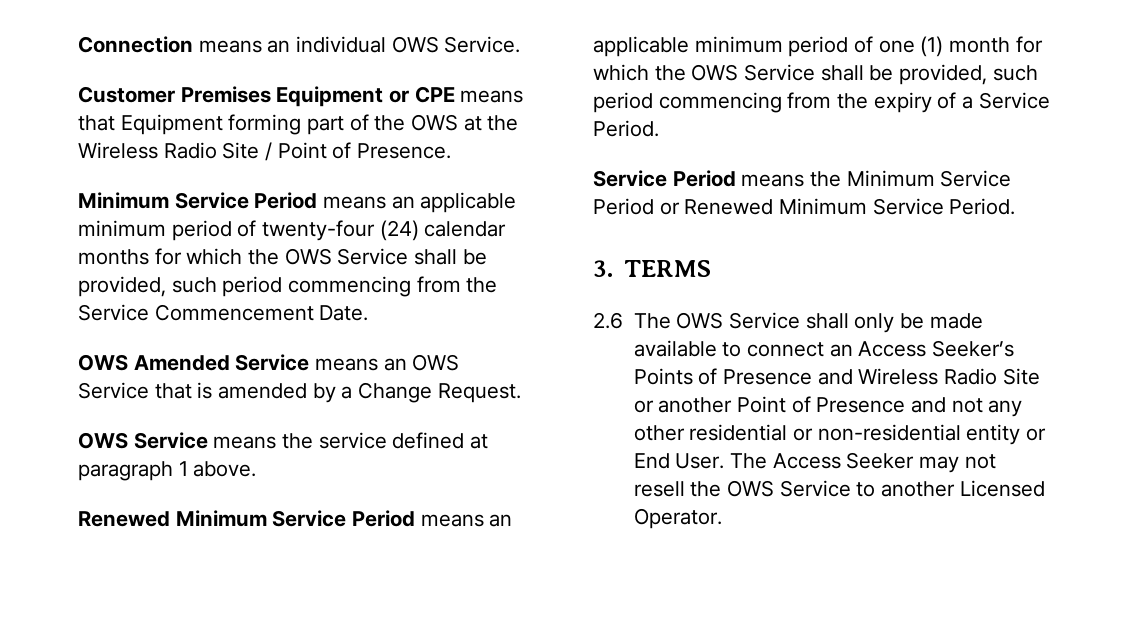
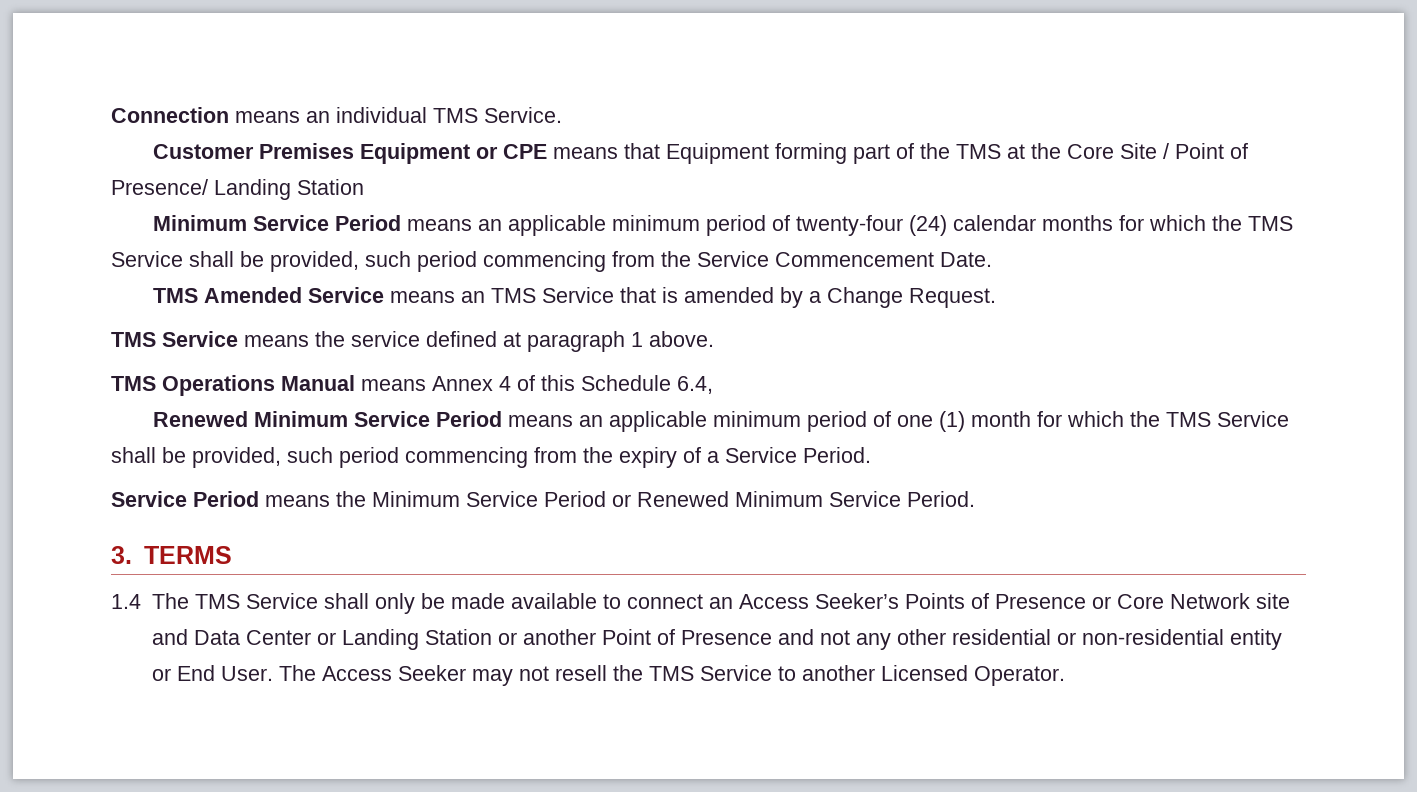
- Connection means an individual OWS Service.
+ Connection means an individual TMS Service.
- Customer Premises Equipment or CPE means that Equipment forming part of the OWS at the Wireless Radio Site / Point of Presence.
+ Customer Premises Equipment or CPE means that Equipment forming part of the TMS at the Core Site / Point of Presence/ Landing Station
- Minimum Service Period means an applicable minimum period of twenty-four (24) calendar months for which the OWS Service shall be provided, such period commencing from the Service Commencement Date.
+ Minimum Service Period means an applicable minimum period of twenty-four (24) calendar months for which the TMS Service shall be provided, such period commencing from the Service Commencement Date.
- OWS Amended Service means an OWS Service that is amended by a Change Request.
+ TMS Amended Service means an TMS Service that is amended by a Change Request.
- OWS Service means the service defined at paragraph 1 above.
+ TMS Service means the service defined at paragraph 1 above.
+ TMS Operations Manual means Annex 4 of this Schedule 6.4,
- Renewed Minimum Service Period means an applicable minimum period of one (1) month for which the OWS Service shall be provided, such period commencing from the expiry of a Service Period.
+ Renewed Minimum Service Period means an applicable minimum period of one (1) month for which the TMS Service shall be provided, such period commencing from the expiry of a Service Period.
- 2.6 The OWS Service shall only be made available to connect an Access Seeker’s Points of Presence and Wireless Radio Site or another Point of Presence and not any other residential or non-residential entity or End User.
+ 1.4 The TMS Service shall only be made available to connect an Access Seeker’s Points of Presence or Core Network site and Data Center or Landing Station or another Point of Presence and not any other residential or non-residential entity or End User.
- The Access Seeker may not resell the OWS Service to another Licensed Operator.
+ The Access Seeker may not resell the TMS Service to another Licensed Operator.

